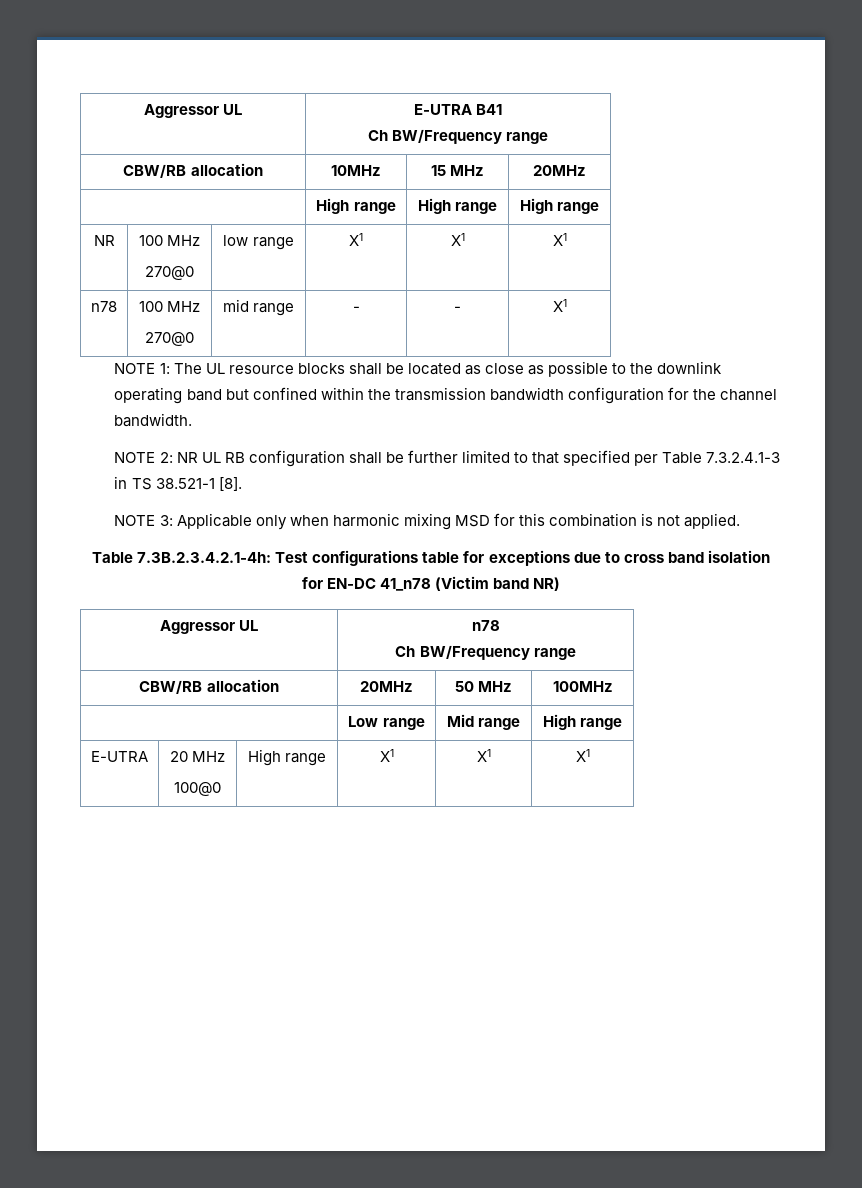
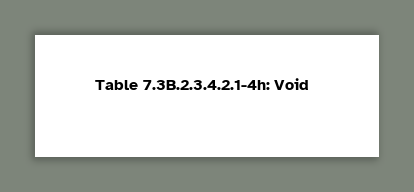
- Aggressor UL | E-UTRA B41
- Ch BW/Frequency range
- CBW/RB allocation | 10MHz | 15 MHz | 20MHz
- | High range | High range | High range
- NR | 100 MHz
- 270@0 | low range | X1 | X1 | X1
- n78 | 100 MHz
- 270@0 | mid range | - | - | X1
- NOTE 1: The UL resource blocks shall be located as close as possible to the downlink operating band but confined within the transmission bandwidth configuration for the channel bandwidth.
- NOTE 2: NR UL RB configuration shall be further limited to that specified per Table 7.3.2.4.1-3 in TS 38.521-1 [8].
- NOTE 3: Applicable only when harmonic mixing MSD for this combination is not applied.
- Table 7.3B.2.3.4.2.1-4h: Test configurations table for exceptions due to cross band isolation for EN-DC 41_n78 (Victim band NR)
- Aggressor UL | n78
- Ch BW/Frequency range
- CBW/RB allocation | 20MHz | 50 MHz | 100MHz
- | Low range | Mid range | High range
- E-UTRA | 20 MHz
- 100@0 | High range | X1 | X1 | X1
+ Table 7.3B.2.3.4.2.1-4h: Void

